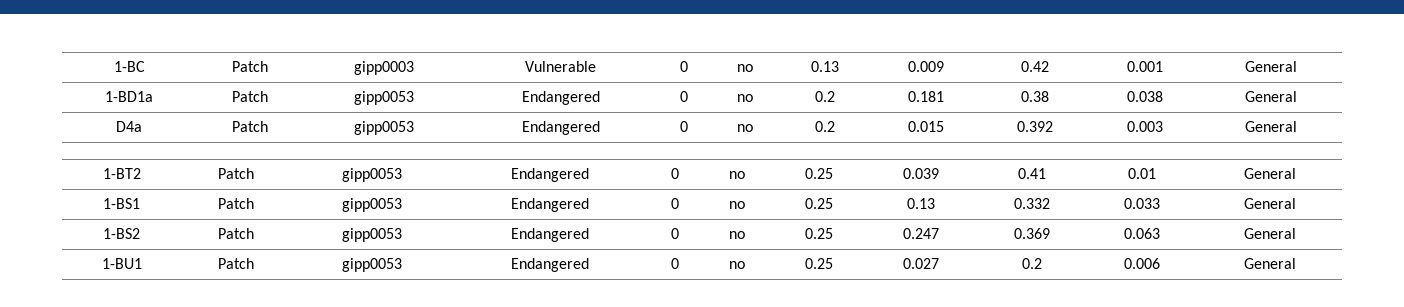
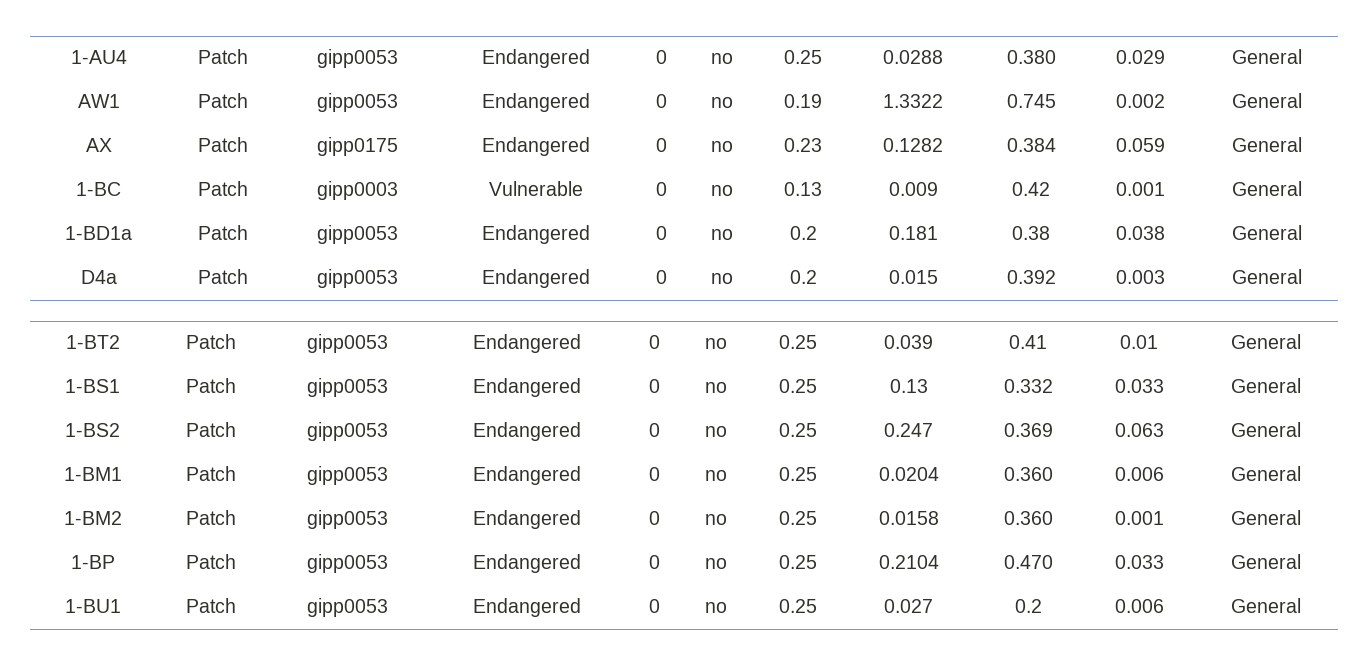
+ 1-AU4 | Patch | gipp0053 | Endangered | 0 | no | 0.25 | 0.0288 | 0.380 | 0.029 | General
+ AW1 | Patch | gipp0053 | Endangered | 0 | no | 0.19 | 1.3322 | 0.745 | 0.002 | General
+ AX | Patch | gipp0175 | Endangered | 0 | no | 0.23 | 0.1282 | 0.384 | 0.059 | General
+ 1-BM1 | Patch | gipp0053 | Endangered | 0 | no | 0.25 | 0.0204 | 0.360 | 0.006 | General
+ 1-BM2 | Patch | gipp0053 | Endangered | 0 | no | 0.25 | 0.0158 | 0.360 | 0.001 | General
+ 1-BP | Patch | gipp0053 | Endangered | 0 | no | 0.25 | 0.2104 | 0.470 | 0.033 | General

